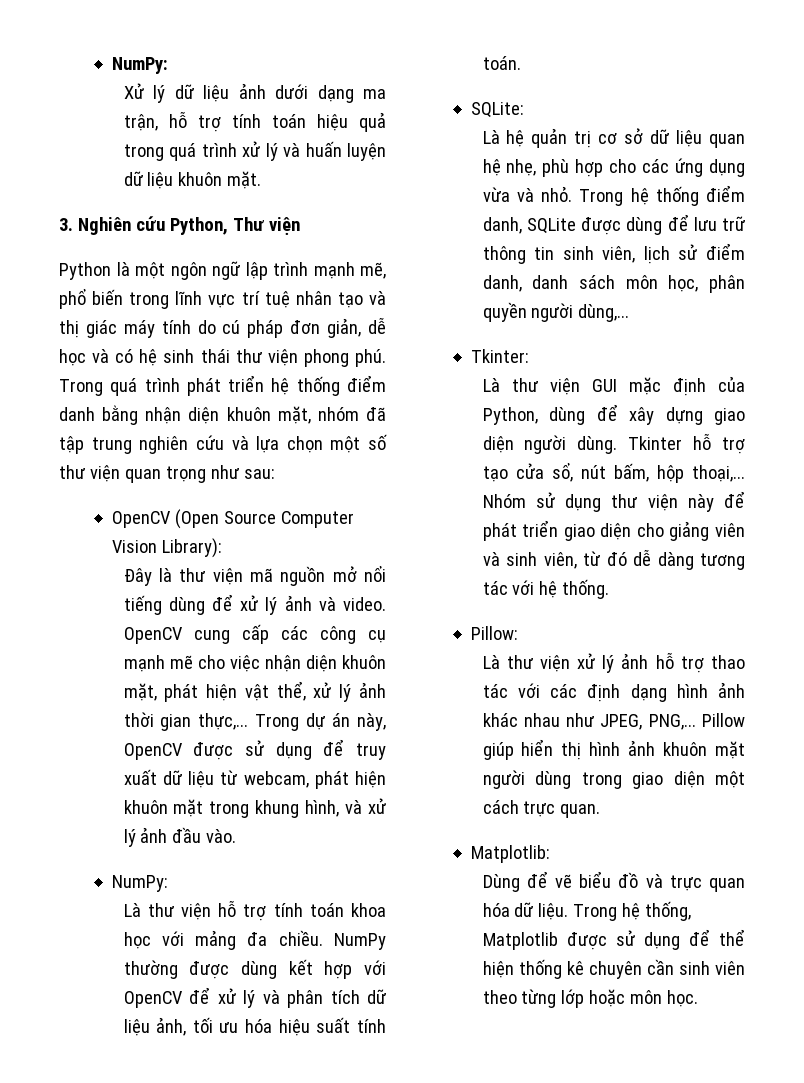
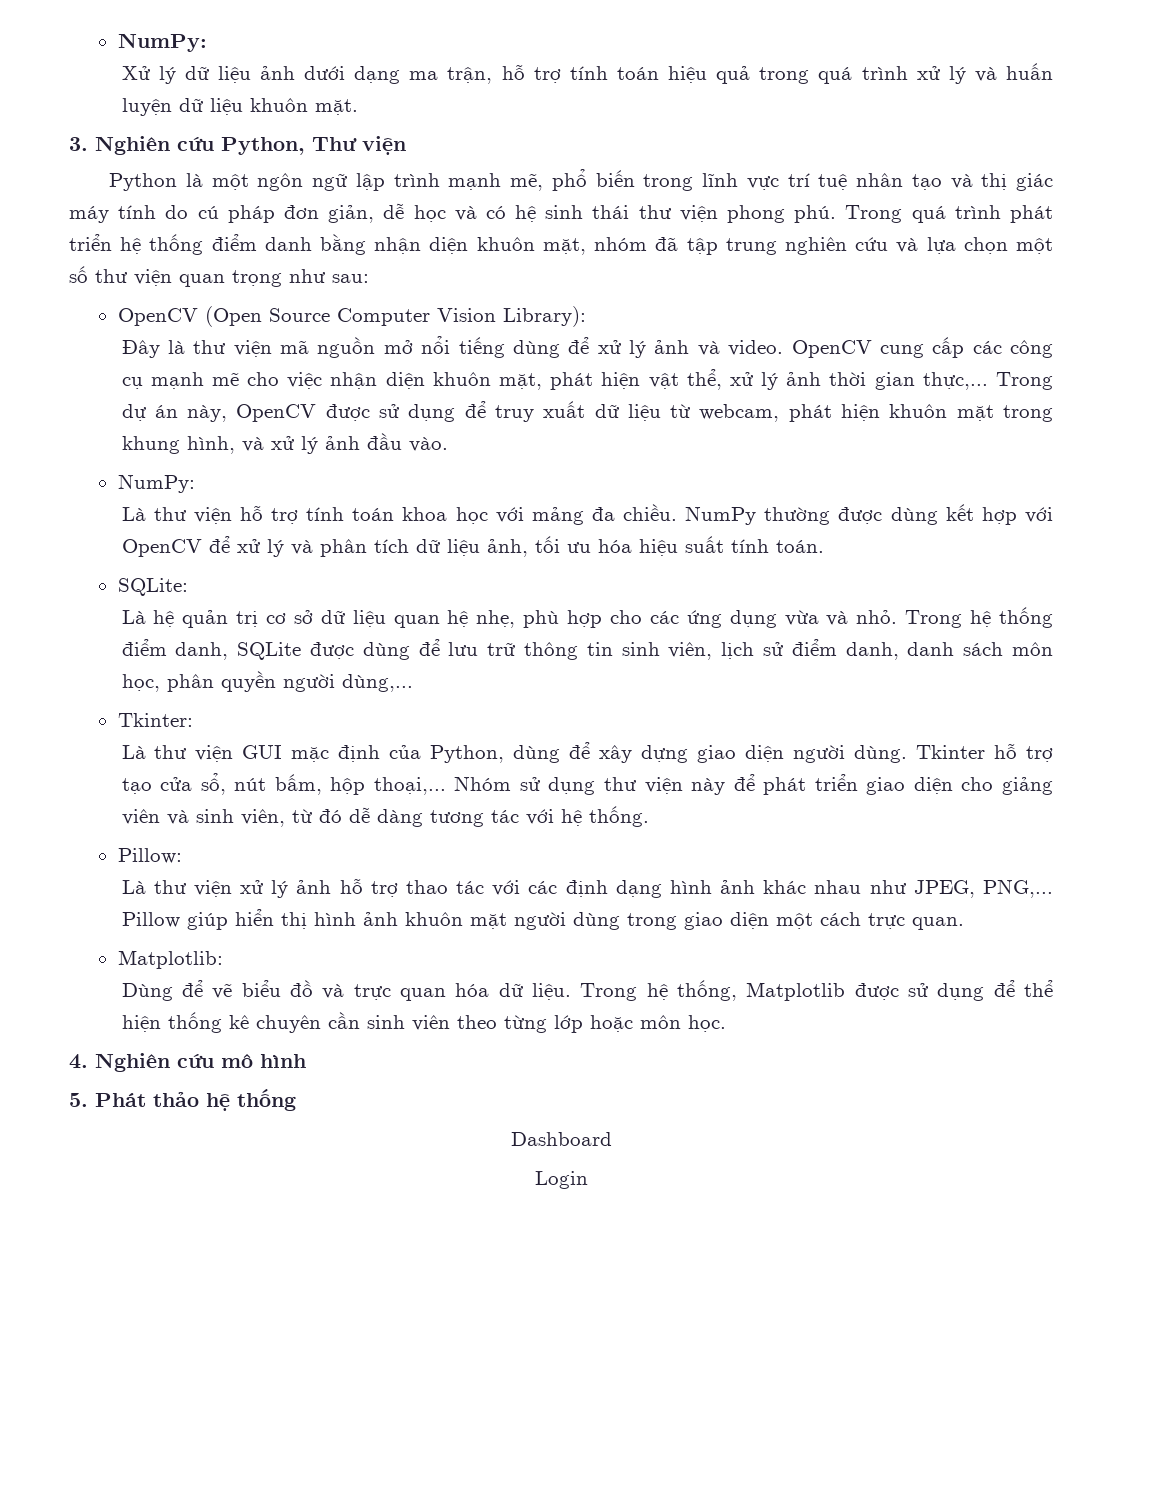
+ 4. Nghiên cứu mô hình
+ 5. Phát thảo hệ thống
+ Dashboard
+ Login

